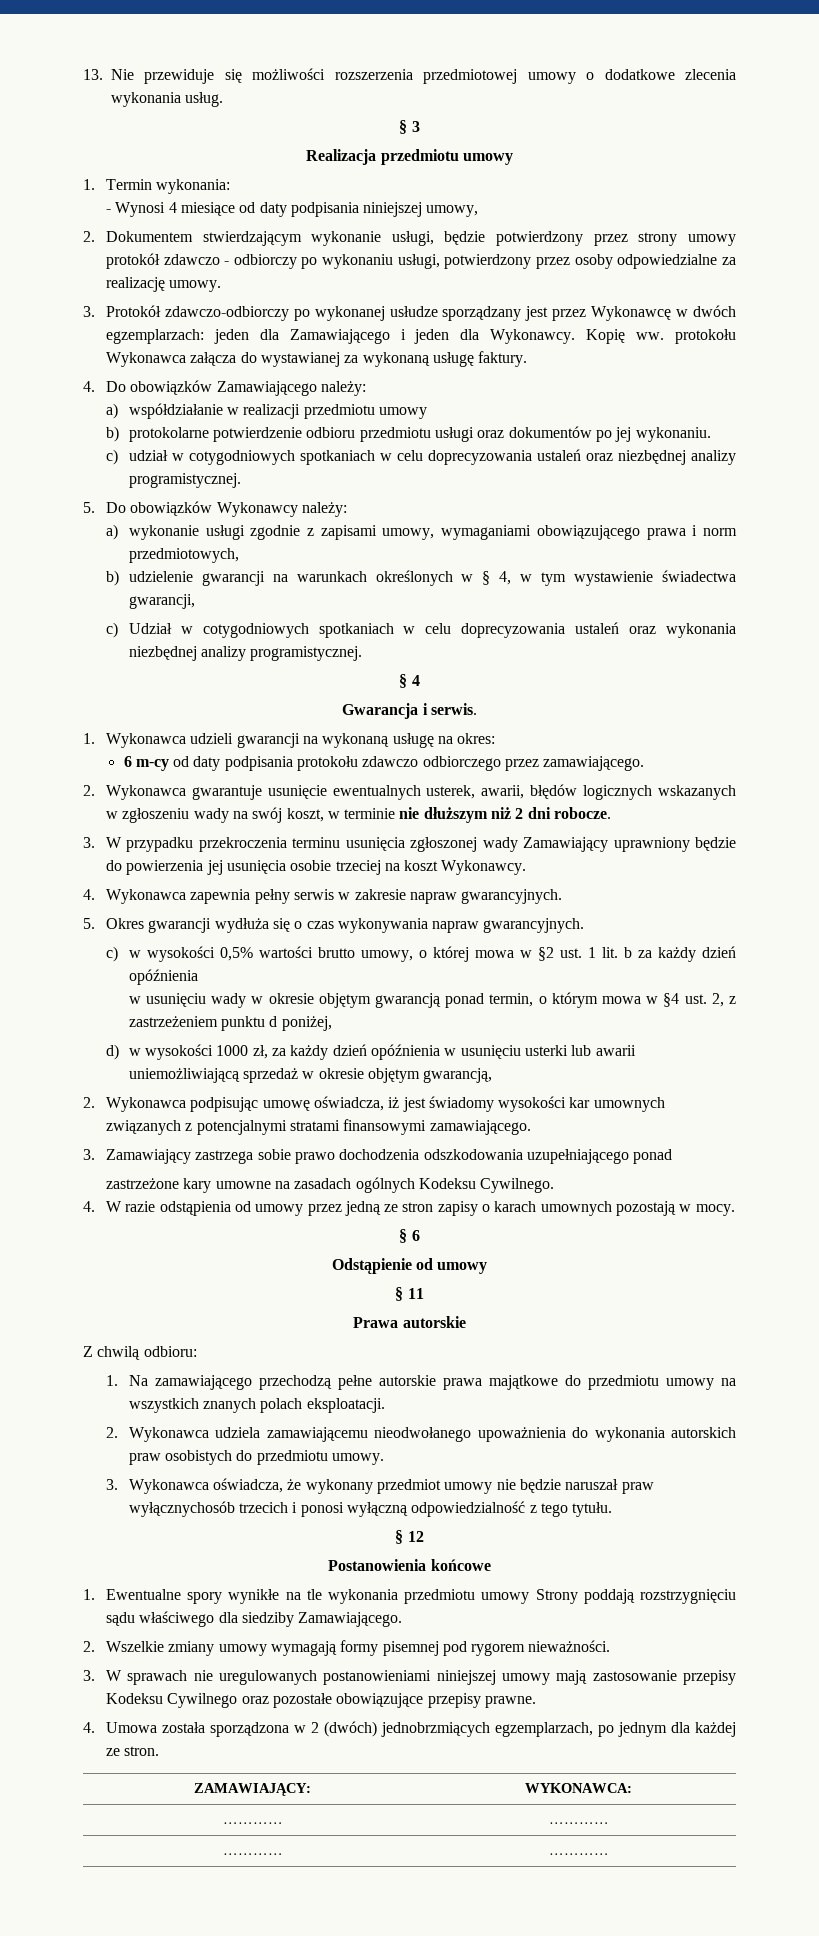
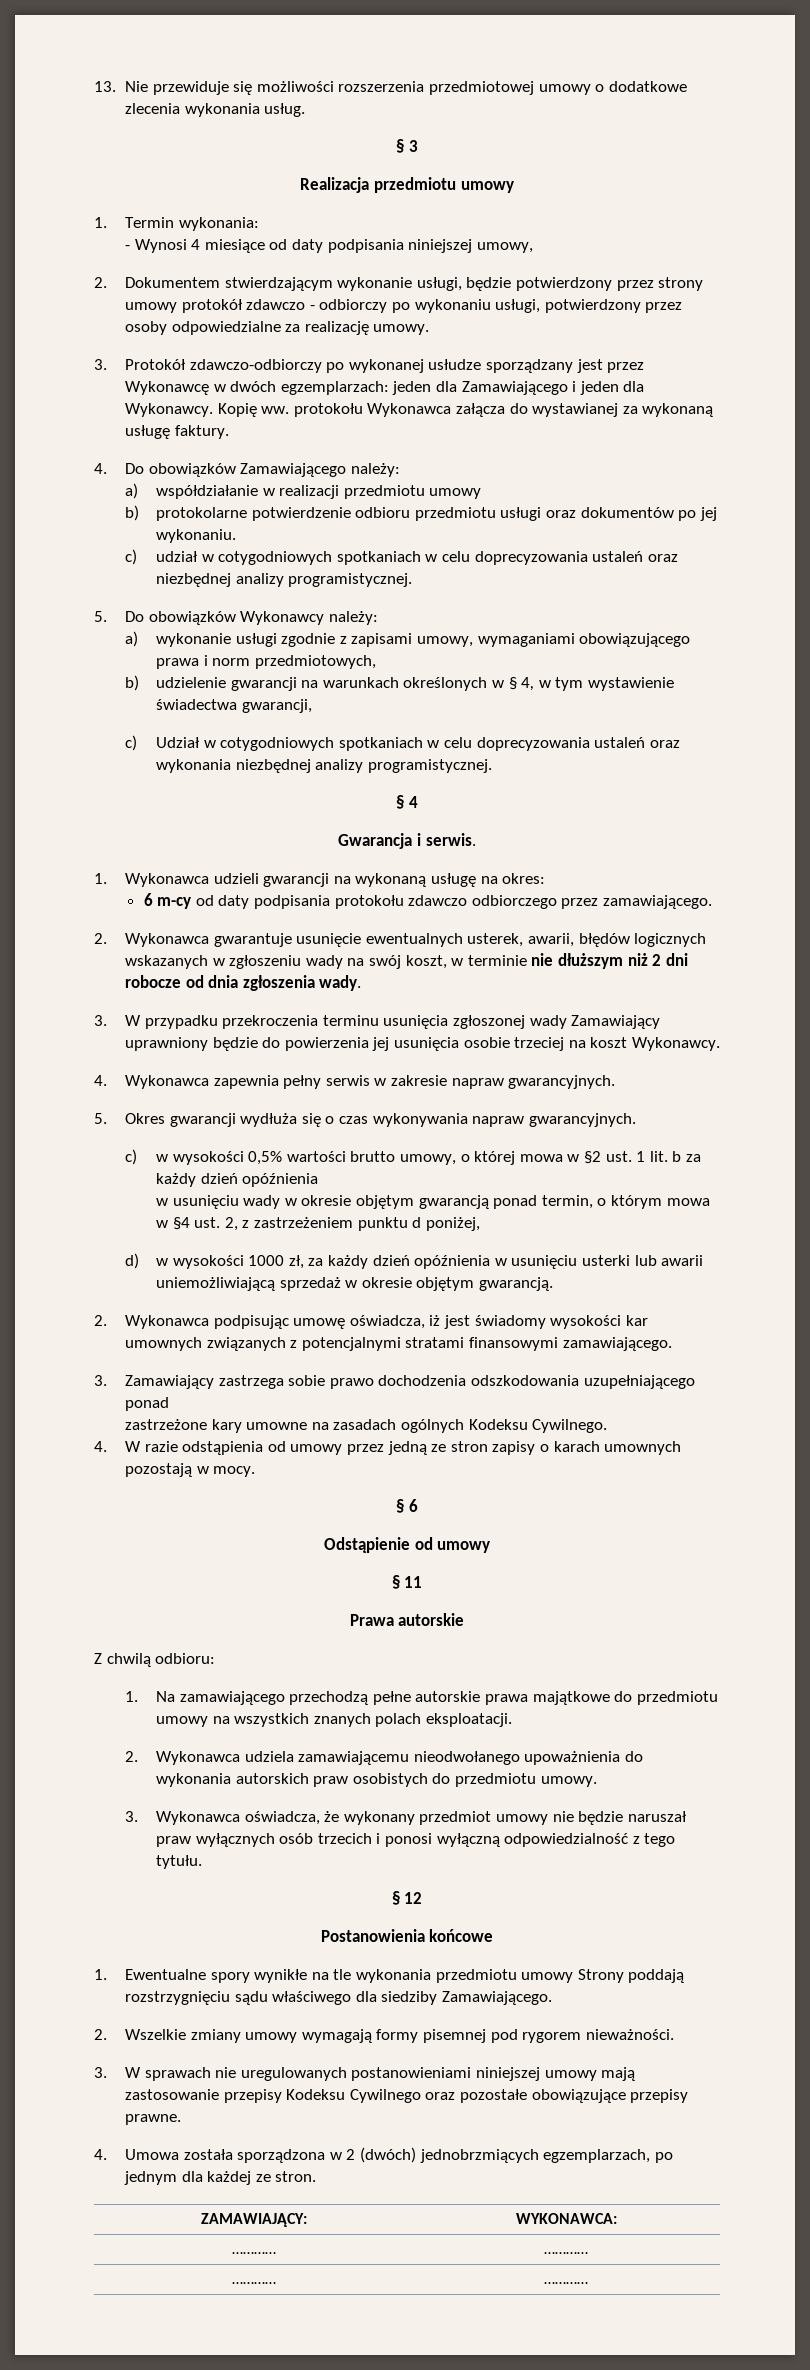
- 2. Wykonawca gwarantuje usunięcie ewentualnych usterek, awarii, błędów logicznych wskazanych w zgłoszeniu wady na swój koszt, w terminie nie dłuższym niż 2 dni robocze.
+ 2. Wykonawca gwarantuje usunięcie ewentualnych usterek, awarii, błędów logicznych wskazanych w zgłoszeniu wady na swój koszt, w terminie nie dłuższym niż 2 dni robocze od dnia zgłoszenia wady.
- d) w wysokości 1000 zł, za każdy dzień opóźnienia w usunięciu usterki lub awarii uniemożliwiającą sprzedaż w okresie objętym gwarancją,
+ d) w wysokości 1000 zł, za każdy dzień opóźnienia w usunięciu usterki lub awarii uniemożliwiającą sprzedaż w okresie objętym gwarancją.
- 3. Wykonawca oświadcza, że wykonany przedmiot umowy nie będzie naruszał praw wyłącznychosób trzecich i ponosi wyłączną odpowiedzialność z tego tytułu.
+ 3. Wykonawca oświadcza, że wykonany przedmiot umowy nie będzie naruszał praw wyłącznych osób trzecich i ponosi wyłączną odpowiedzialność z tego tytułu.

